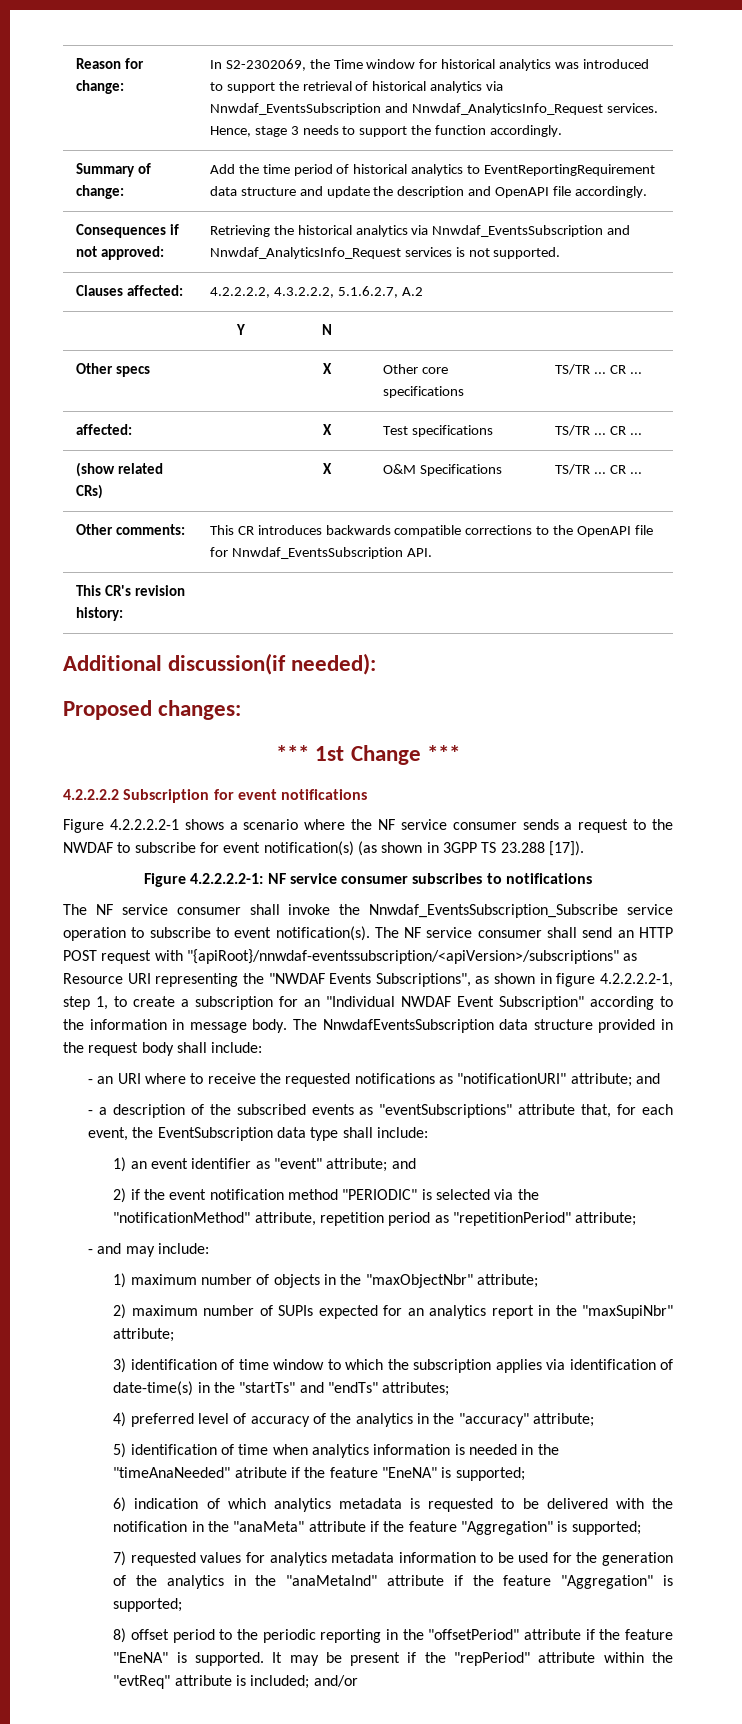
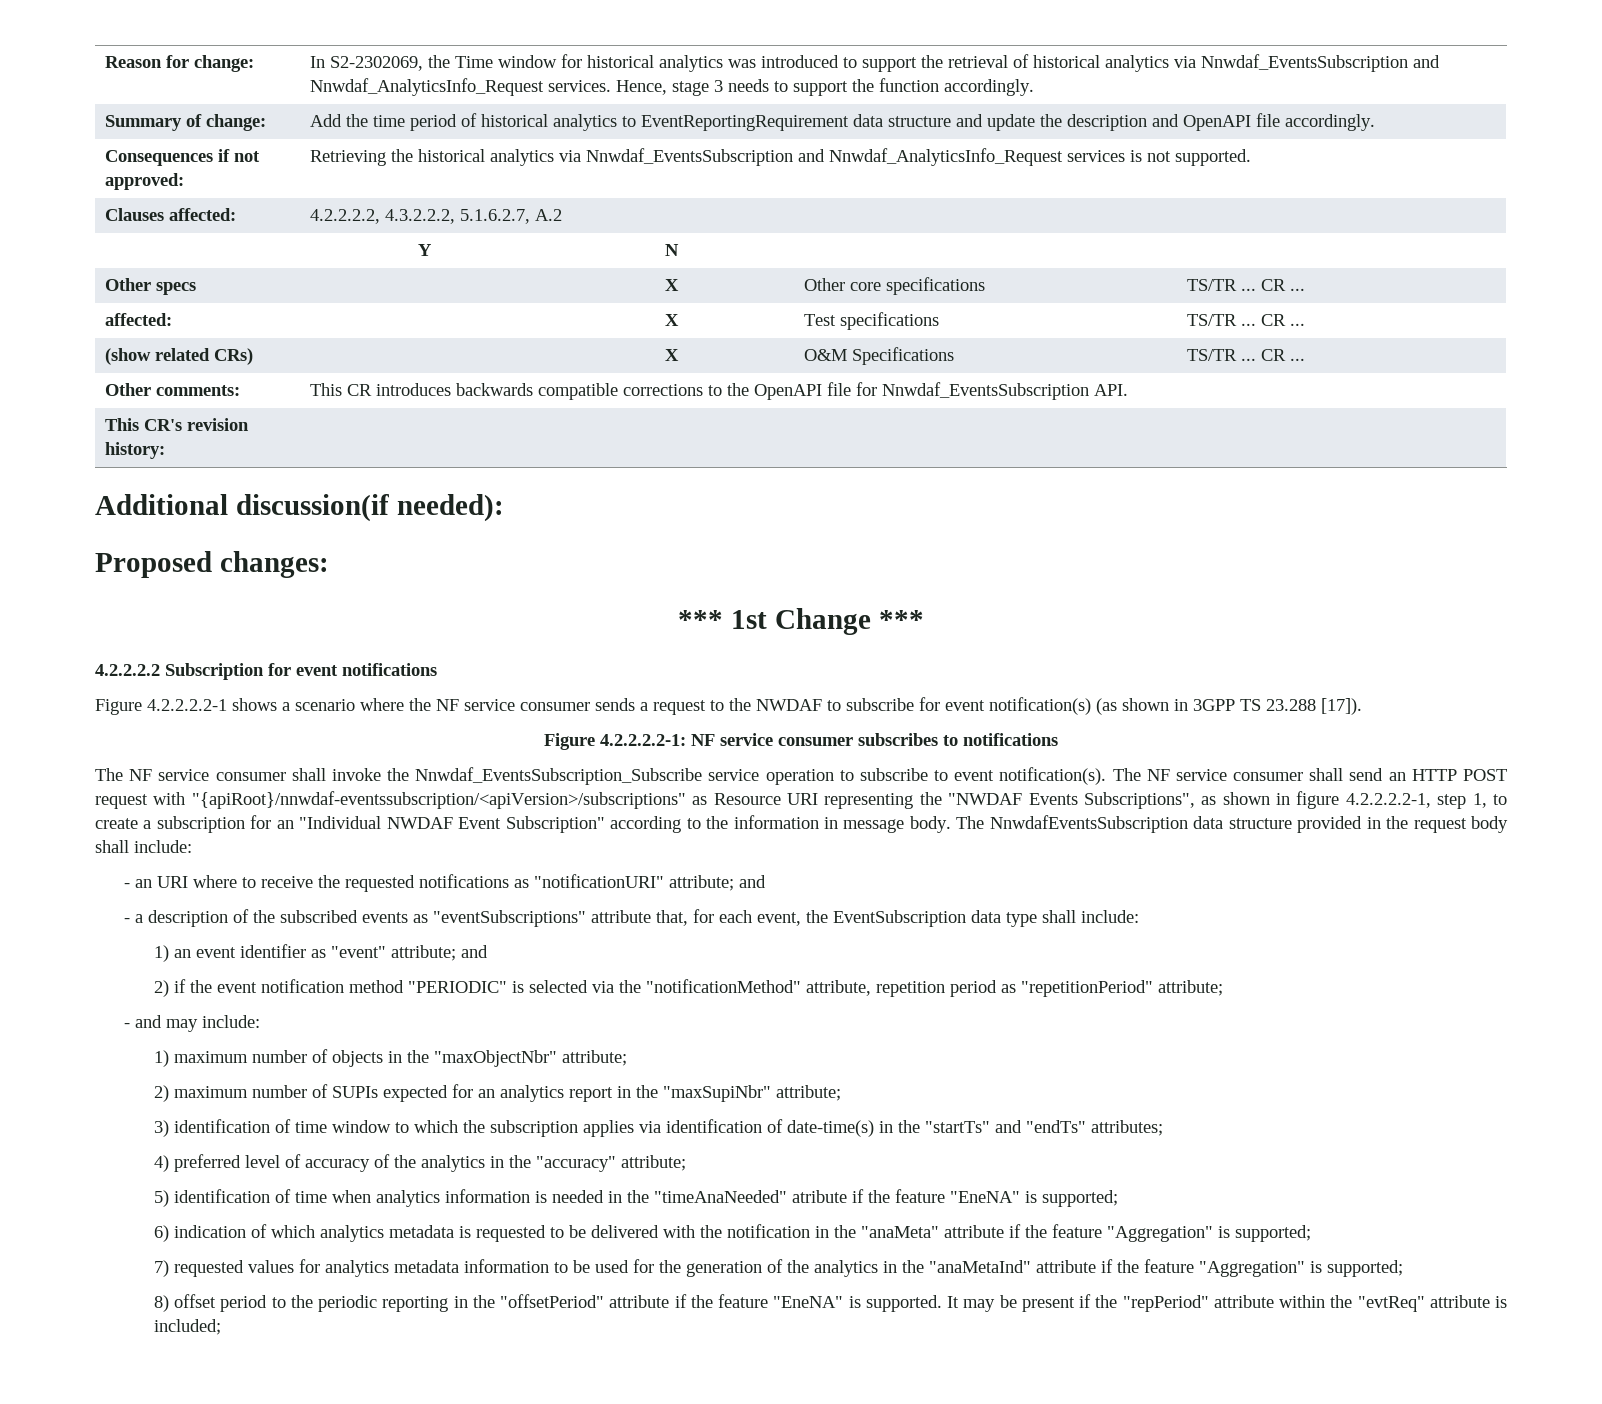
- It may be present if the "repPeriod" attribute within the "evtReq" attribute is included; and/or
+ It may be present if the "repPeriod" attribute within the "evtReq" attribute is included;

